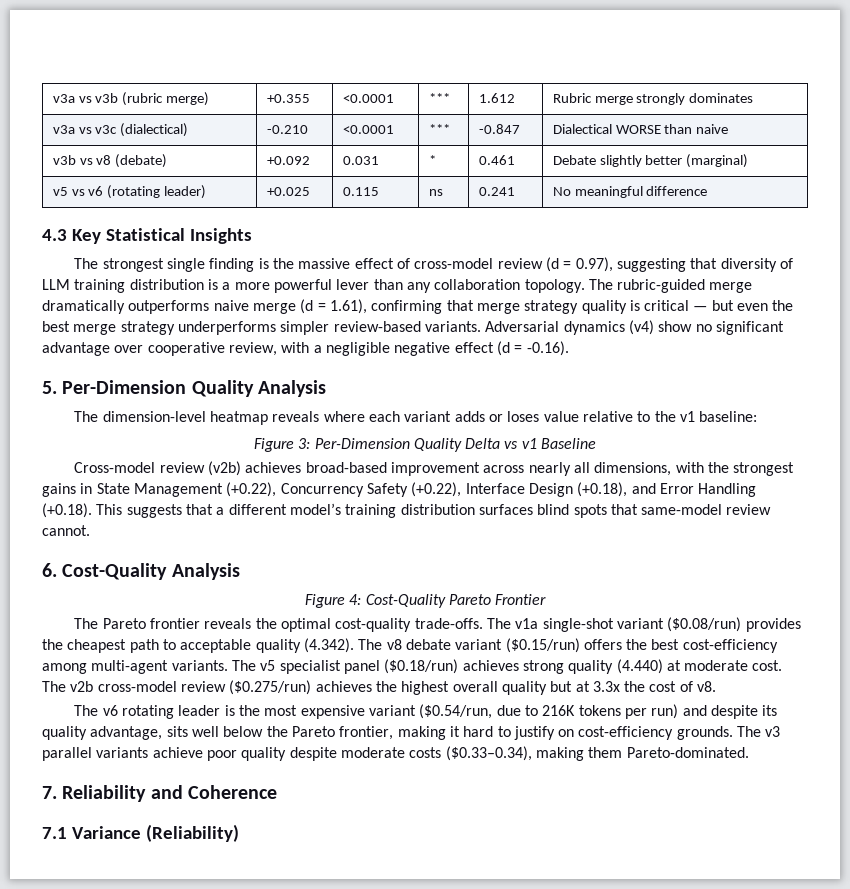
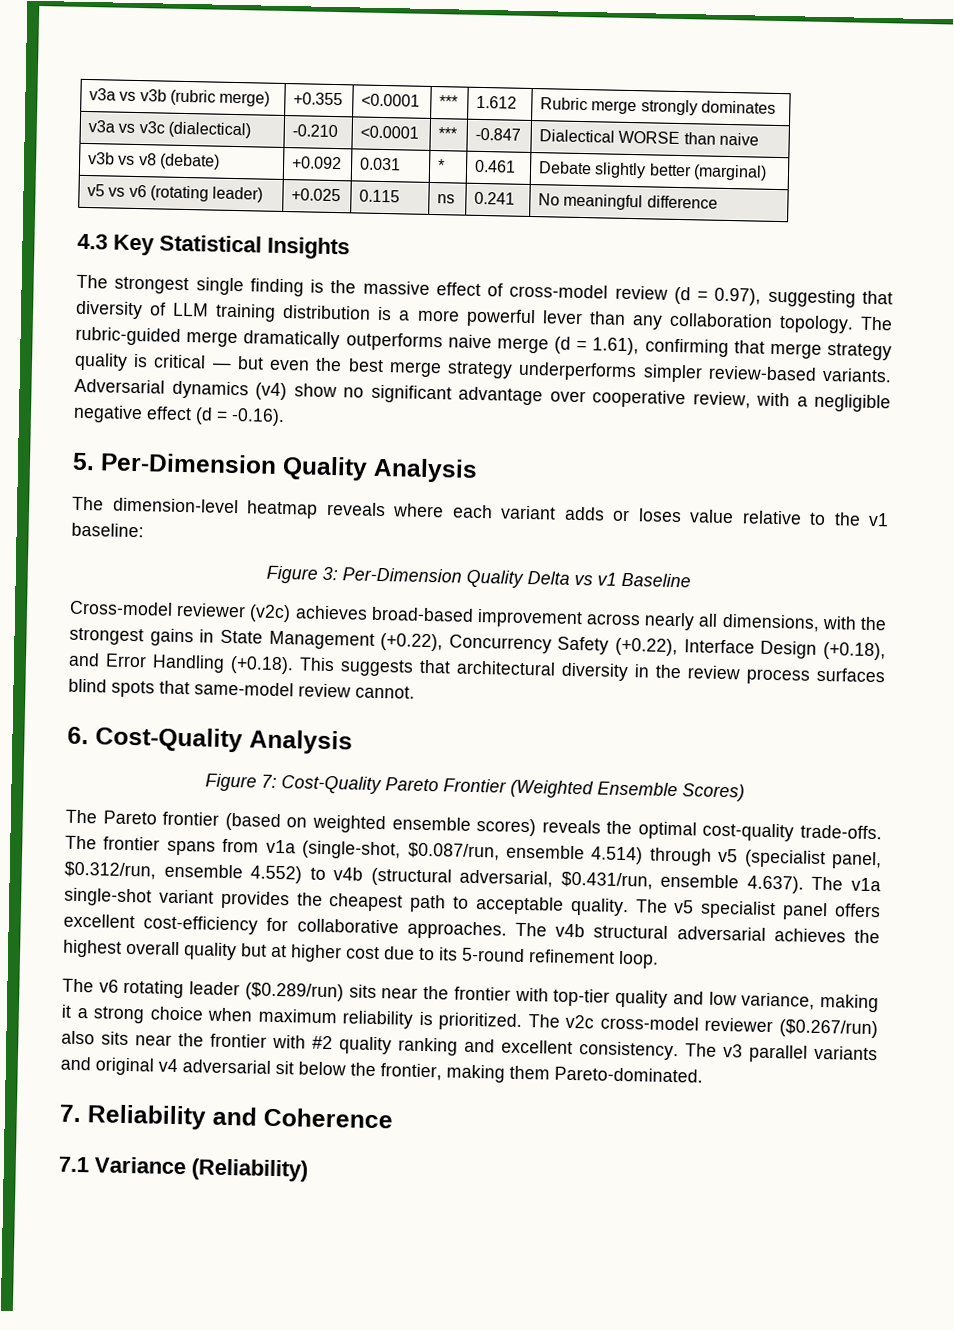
- Cross-model review (v2b) achieves broad-based improvement across nearly all dimensions, with the strongest gains in State Management (+0.22), Concurrency Safety (+0.22), Interface Design (+0.18), and Error Handling (+0.18). This suggests that a different model’s training distribution surfaces blind spots that same-model review cannot.
+ Cross-model reviewer (v2c) achieves broad-based improvement across nearly all dimensions, with the strongest gains in State Management (+0.22), Concurrency Safety (+0.22), Interface Design (+0.18), and Error Handling (+0.18). This suggests that architectural diversity in the review process surfaces blind spots that same-model review cannot.
- Figure 4: Cost-Quality Pareto Frontier
+ Figure 7: Cost-Quality Pareto Frontier (Weighted Ensemble Scores)
- The Pareto frontier reveals the optimal cost-quality trade-offs.
+ The Pareto frontier (based on weighted ensemble scores) reveals the optimal cost-quality trade-offs.
- The v1a single-shot variant ($0.08/run) provides the cheapest path to acceptable quality (4.342). The v8 debate variant ($0.15/run) offers the best cost-efficiency among multi-agent variants. The v5 specialist panel ($0.18/run) achieves strong quality (4.440) at moderate cost. The v2b cross-model review ($0.275/run) achieves the highest overall quality but at 3.3x the cost of v8.
- The v6 rotating leader is the most expensive variant ($0.54/run, due to 216K tokens per run) and despite its quality advantage, sits well below the Pareto frontier, making it hard to justify on cost-efficiency grounds. The v3 parallel variants achieve poor quality despite moderate costs ($0.33–0.34), making them Pareto-dominated.
+ The frontier spans from v1a (single-shot, $0.087/run, ensemble 4.514) through v5 (specialist panel, $0.312/run, ensemble 4.552) to v4b (structural adversarial, $0.431/run, ensemble 4.637). The v1a single-shot variant provides the cheapest path to acceptable quality. The v5 specialist panel offers excellent cost-efficiency for collaborative approaches. The v4b structural adversarial achieves the highest overall quality but at higher cost due to its 5-round refinement loop.
+ The v6 rotating leader ($0.289/run) sits near the frontier with top-tier quality and low variance, making it a strong choice when maximum reliability is prioritized. The v2c cross-model reviewer ($0.267/run) also sits near the frontier with #2 quality ranking and excellent consistency. The v3 parallel variants and original v4 adversarial sit below the frontier, making them Pareto-dominated.

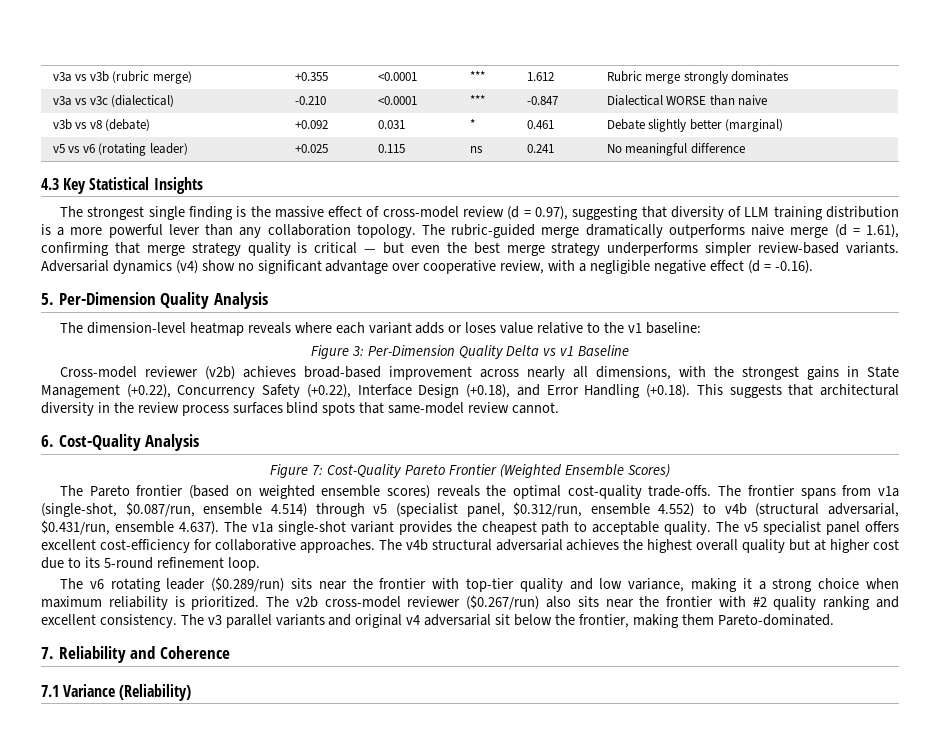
- Cross-model reviewer (v2c) achieves broad-based improvement across nearly all dimensions, with the strongest gains in State Management (+0.22), Concurrency Safety (+0.22), Interface Design (+0.18), and Error Handling (+0.18). This suggests that architectural diversity in the review process surfaces blind spots that same-model review cannot.
+ Cross-model reviewer (v2b) achieves broad-based improvement across nearly all dimensions, with the strongest gains in State Management (+0.22), Concurrency Safety (+0.22), Interface Design (+0.18), and Error Handling (+0.18). This suggests that architectural diversity in the review process surfaces blind spots that same-model review cannot.
- The v2c cross-model reviewer ($0.267/run) also sits near the frontier with #2 quality ranking and excellent consistency.
+ The v2b cross-model reviewer ($0.267/run) also sits near the frontier with #2 quality ranking and excellent consistency.

